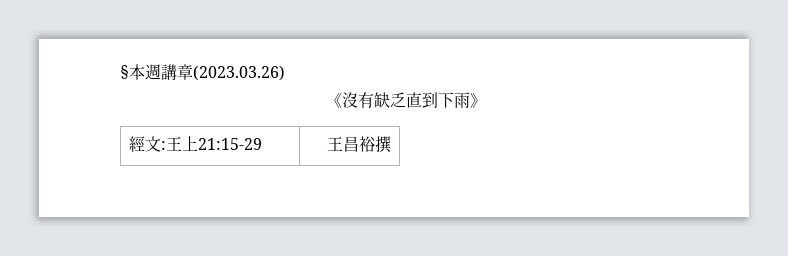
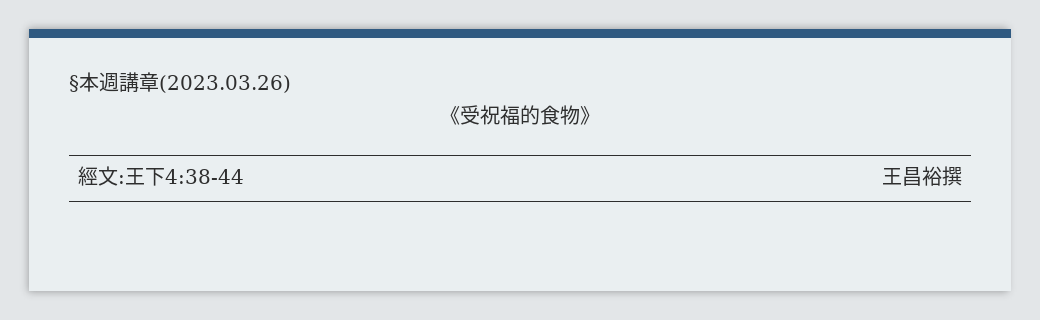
- 《沒有缺乏直到下雨》
+ 《受祝福的食物》
- 經文:王上21:15-29 | 王昌裕撰
+ 經文:王下4:38-44 | 王昌裕撰

